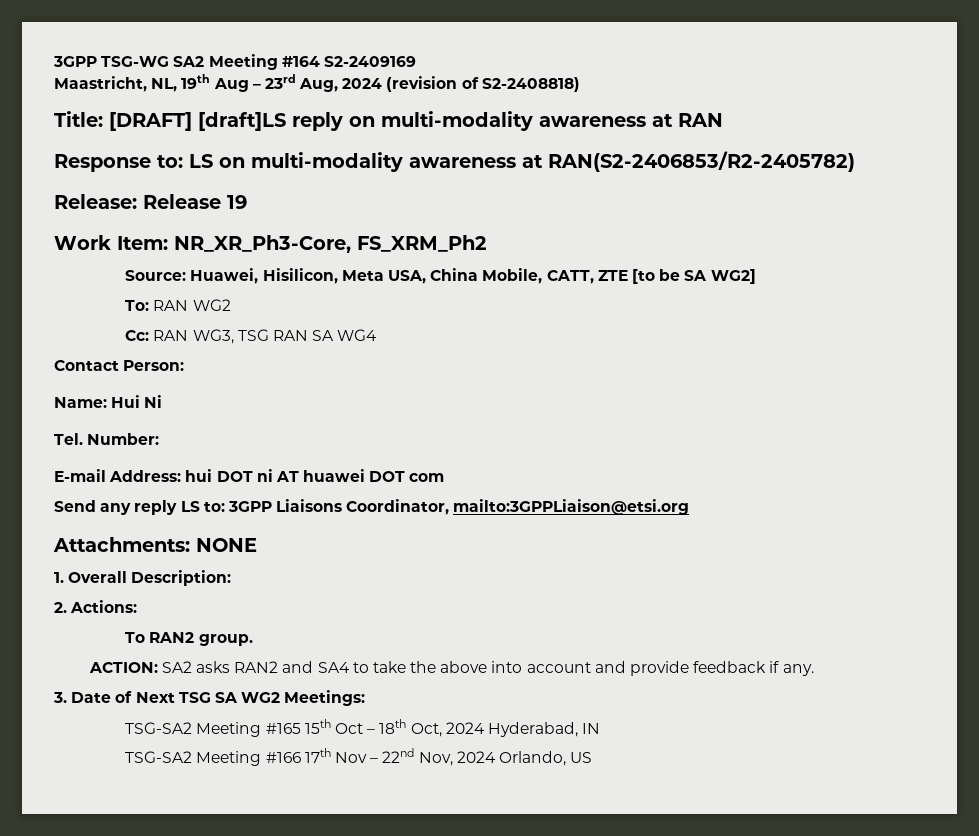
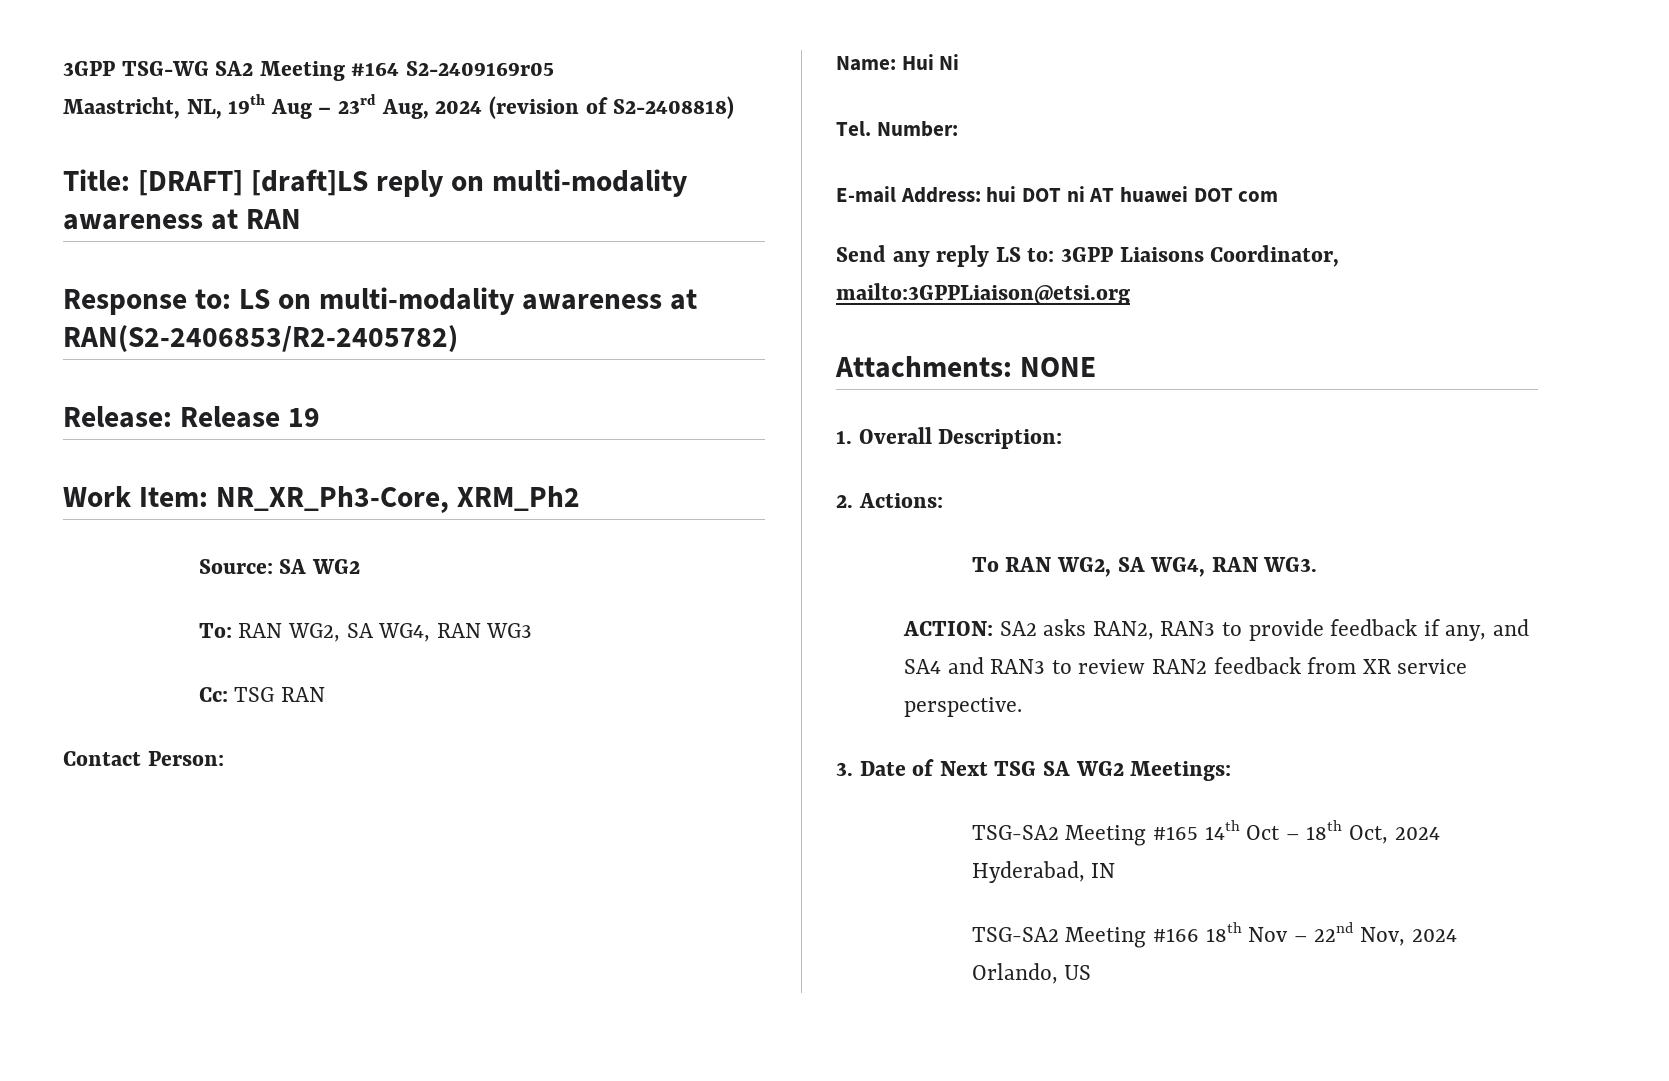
- 3GPP TSG-WG SA2 Meeting #164 S2-2409169
+ 3GPP TSG-WG SA2 Meeting #164 S2-2409169r05
- Work Item: NR_XR_Ph3-Core, FS_XRM_Ph2
+ Work Item: NR_XR_Ph3-Core, XRM_Ph2
- Source: Huawei, Hisilicon, Meta USA, China Mobile, CATT, ZTE [to be SA WG2]
- To: RAN WG2
+ Source: SA WG2
+ To: RAN WG2, SA WG4, RAN WG3
- Cc: RAN WG3, TSG RAN SA WG4
+ Cc: TSG RAN
- To RAN2 group.
- ACTION: SA2 asks RAN2 and SA4 to take the above into account and provide feedback if any.
+ To RAN WG2, SA WG4, RAN WG3.
+ ACTION: SA2 asks RAN2, RAN3 to provide feedback if any, and SA4 and RAN3 to review RAN2 feedback from XR service perspective.
- TSG-SA2 Meeting #165 15th Oct – 18th Oct, 2024 Hyderabad, IN
+ TSG-SA2 Meeting #165 14th Oct – 18th Oct, 2024 Hyderabad, IN
- TSG-SA2 Meeting #166 17th Nov – 22nd Nov, 2024 Orlando, US
+ TSG-SA2 Meeting #166 18th Nov – 22nd Nov, 2024 Orlando, US

